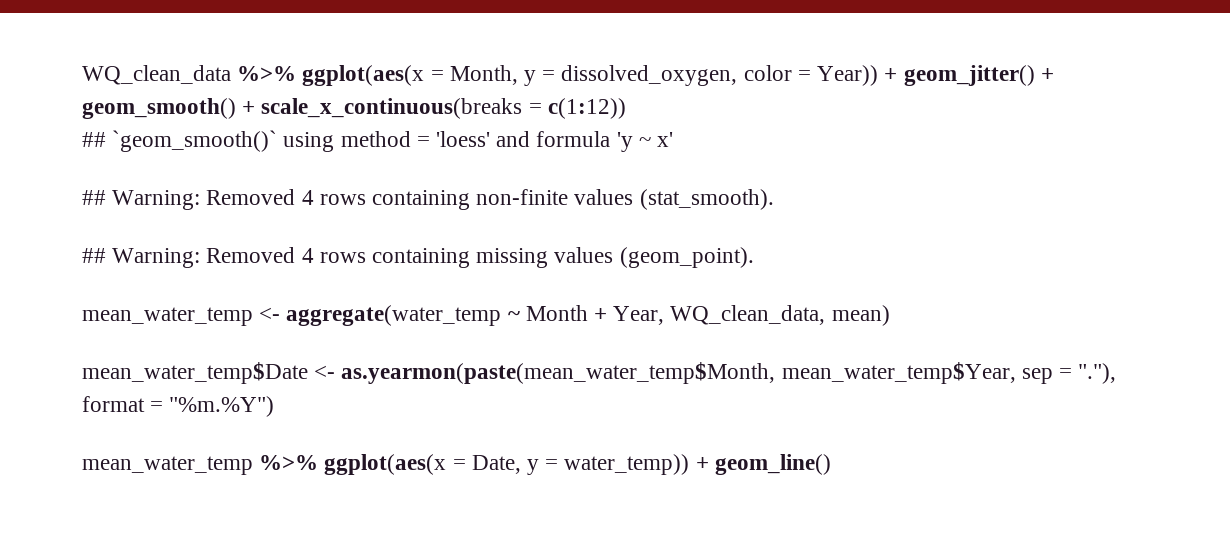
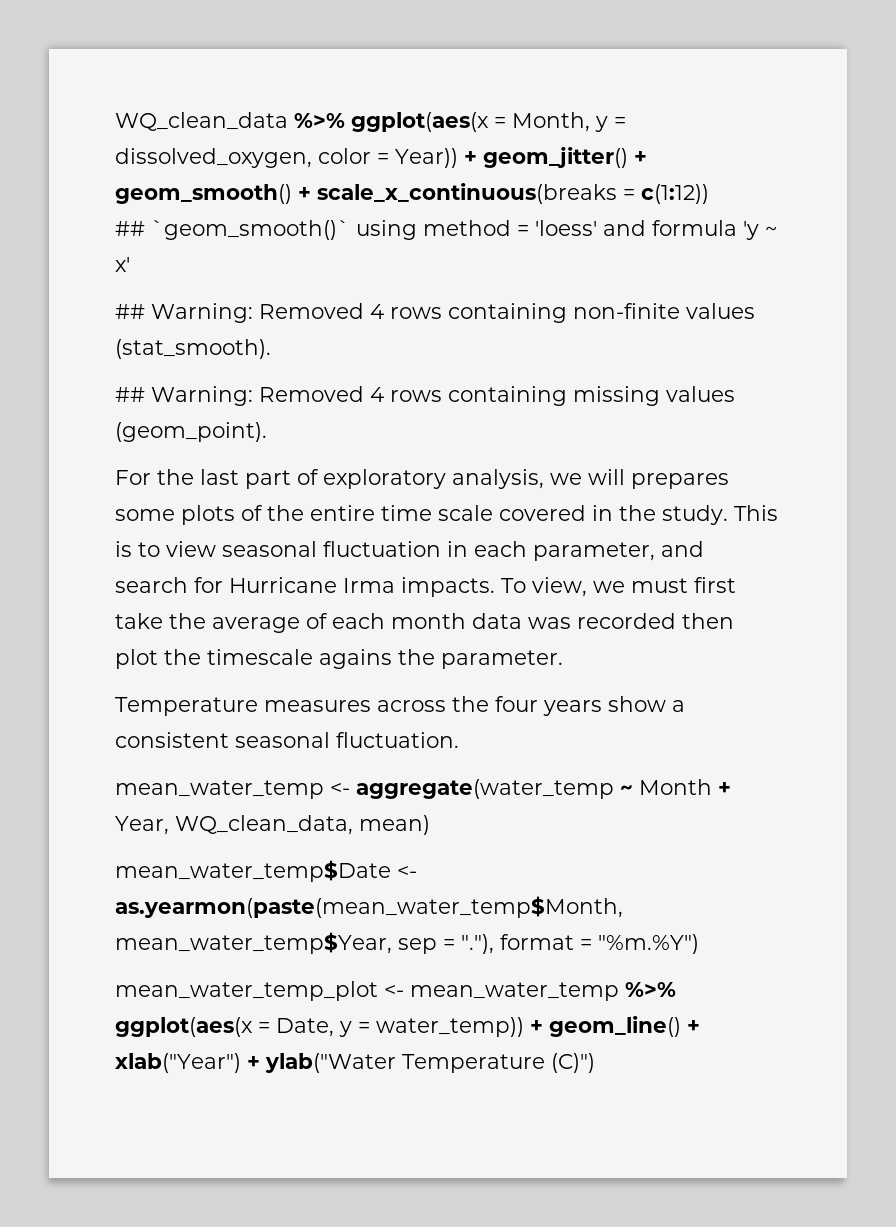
+ For the last part of exploratory analysis, we will prepares some plots of the entire time scale covered in the study. This is to view seasonal fluctuation in each parameter, and search for Hurricane Irma impacts. To view, we must first take the average of each month data was recorded then plot the timescale agains the parameter.
+ Temperature measures across the four years show a consistent seasonal fluctuation.
- mean_water_temp %>% ggplot(aes(x = Date, y = water_temp)) + geom_line()
+ mean_water_temp_plot <- mean_water_temp %>% ggplot(aes(x = Date, y = water_temp)) + geom_line() + xlab("Year") + ylab("Water Temperature (C)")

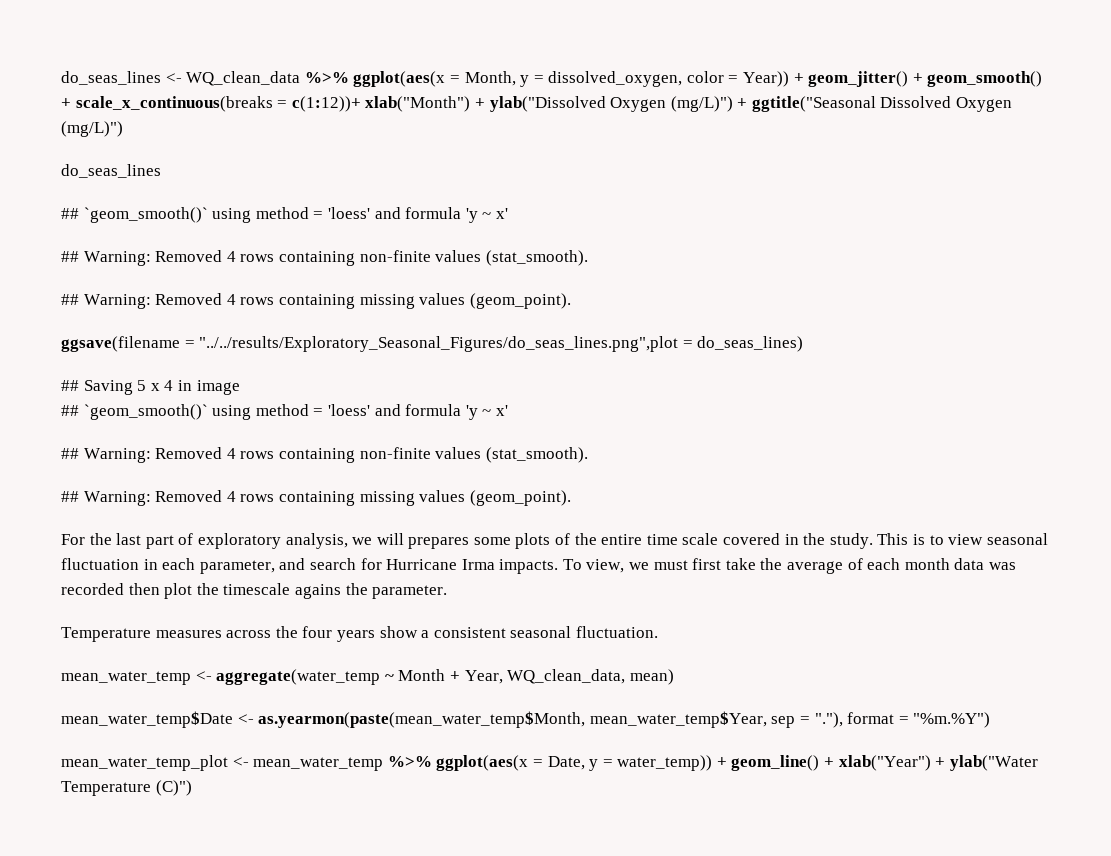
- WQ_clean_data %>% ggplot(aes(x = Month, y = dissolved_oxygen, color = Year)) + geom_jitter() + geom_smooth() + scale_x_continuous(breaks = c(1:12))
+ do_seas_lines <- WQ_clean_data %>% ggplot(aes(x = Month, y = dissolved_oxygen, color = Year)) + geom_jitter() + geom_smooth() + scale_x_continuous(breaks = c(1:12))+ xlab("Month") + ylab("Dissolved Oxygen (mg/L)") + ggtitle("Seasonal Dissolved Oxygen (mg/L)")
+ do_seas_lines
+ ## `geom_smooth()` using method = 'loess' and formula 'y ~ x'
+ ## Warning: Removed 4 rows containing non-finite values (stat_smooth).
+ ## Warning: Removed 4 rows containing missing values (geom_point).
+ ggsave(filename = "../../results/Exploratory_Seasonal_Figures/do_seas_lines.png",plot = do_seas_lines)
+ ## Saving 5 x 4 in image

